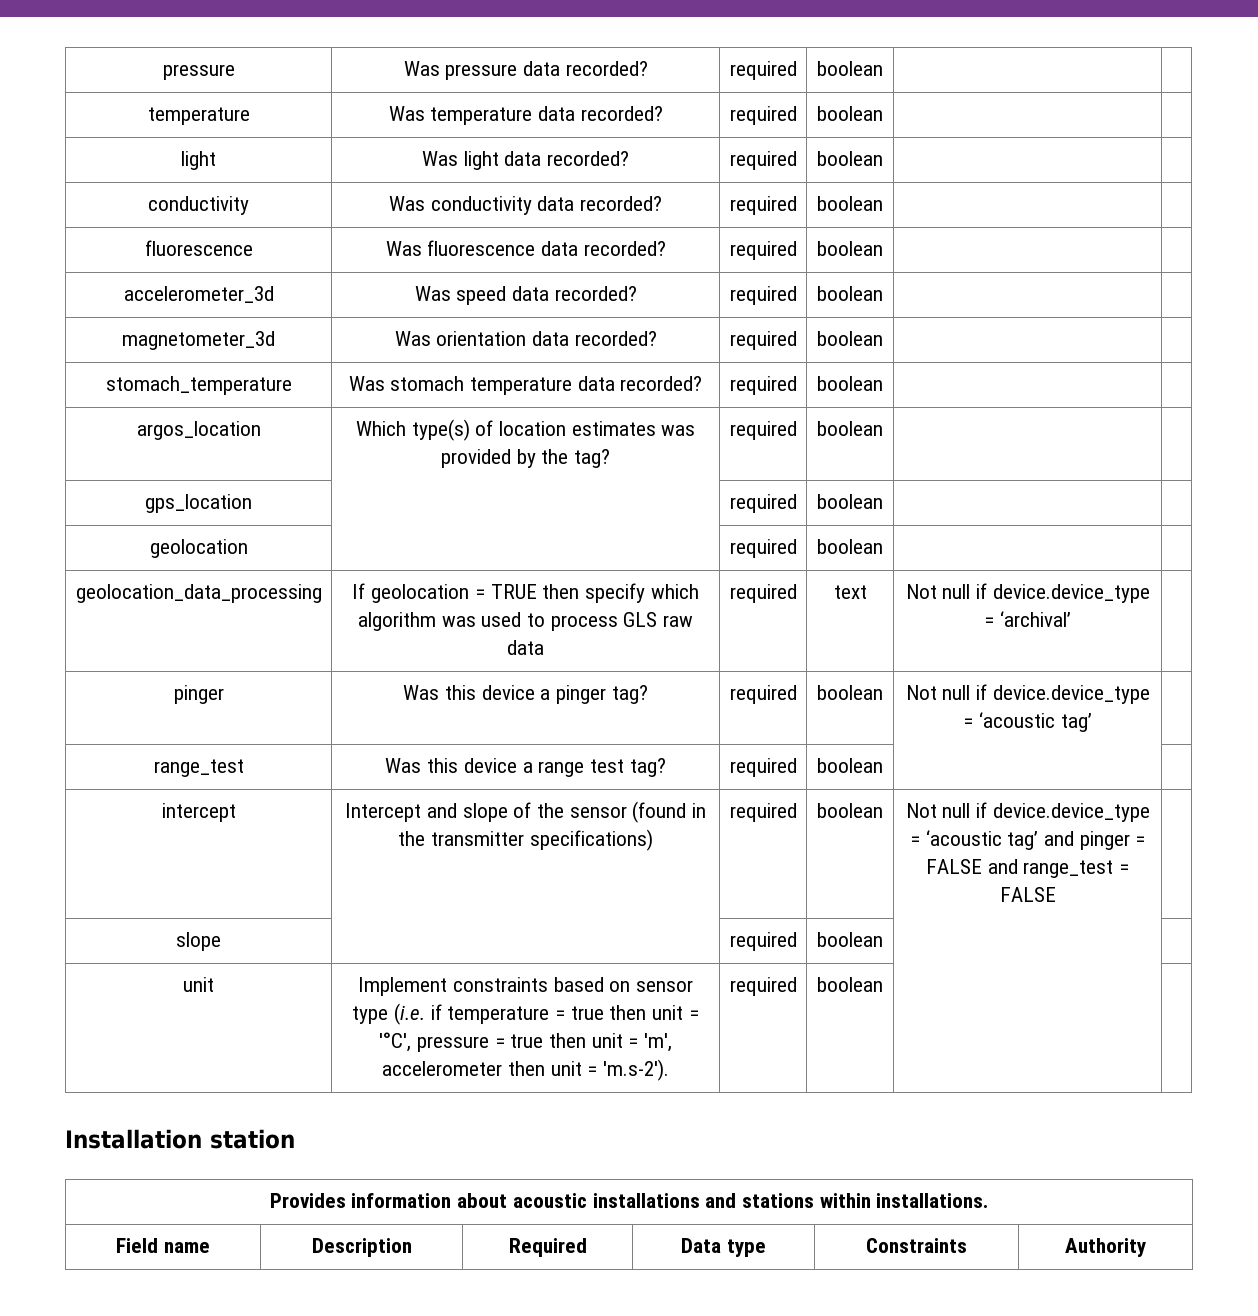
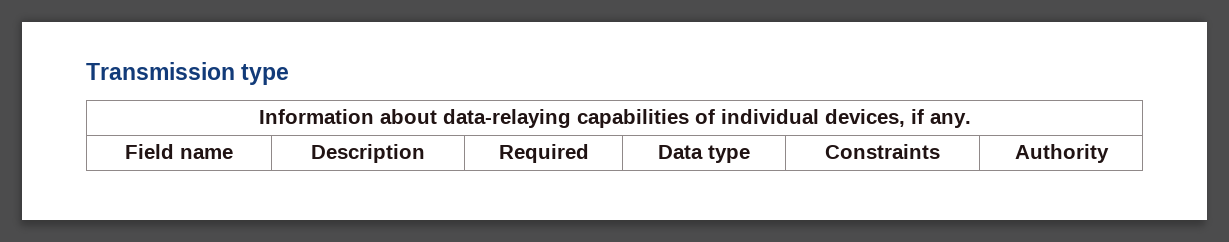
- pressure | Was pressure data recorded? | required | boolean | |
- temperature | Was temperature data recorded? | required | boolean | |
- light | Was light data recorded? | required | boolean | |
- conductivity | Was conductivity data recorded? | required | boolean | |
- fluorescence | Was fluorescence data recorded? | required | boolean | |
- accelerometer_3d | Was speed data recorded? | required | boolean | |
- magnetometer_3d | Was orientation data recorded? | required | boolean | |
- stomach_temperature | Was stomach temperature data recorded? | required | boolean | |
- argos_location | Which type(s) of location estimates was provided by the tag? | required | boolean | |
- gps_location | | required | boolean | |
- geolocation | | required | boolean | |
- geolocation_data_processing | If geolocation = TRUE then specify which algorithm was used to process GLS raw data | required | text | Not null if device.device_type = ‘archival’ |
- pinger | Was this device a pinger tag? | required | boolean | Not null if device.device_type = ‘acoustic tag’ |
- range_test | Was this device a range test tag? | required | boolean | |
- intercept | Intercept and slope of the sensor (found in the transmitter specifications) | required | boolean | Not null if device.device_type = ‘acoustic tag’ and pinger = FALSE and range_test = FALSE |
- slope | | required | boolean | |
- unit | Implement constraints based on sensor type (i.e. if temperature = true then unit = '°C', pressure = true then unit = 'm', accelerometer then unit = 'm.s-2'). | required | boolean | |
- Installation station
- Provides information about acoustic installations and stations within installations.
+ Transmission type
+ Information about data-relaying capabilities of individual devices, if any.

